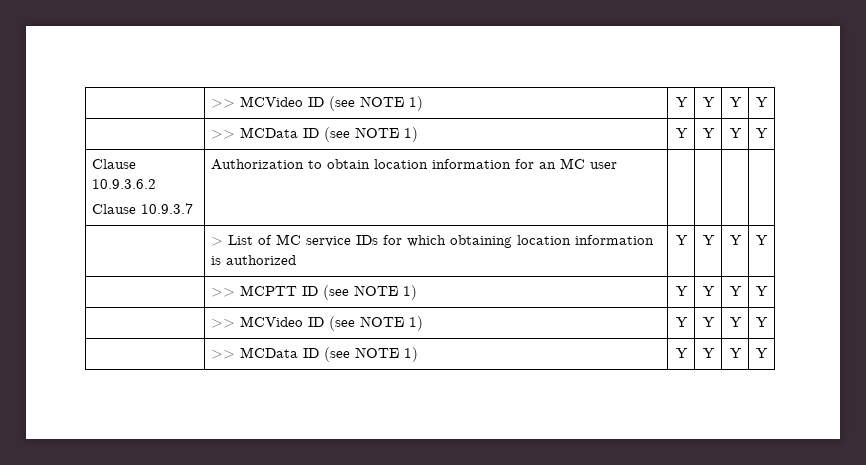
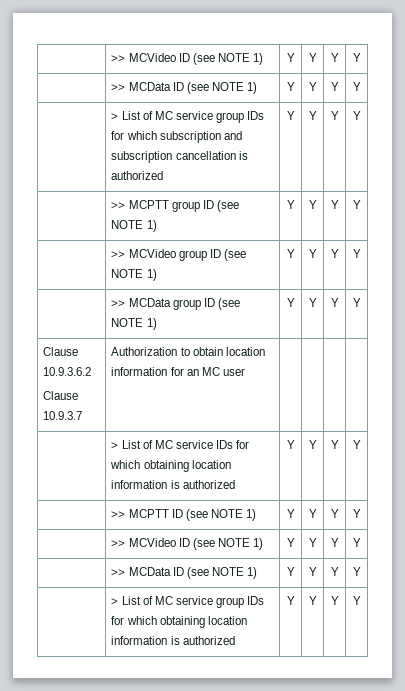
+ | > List of MC service group IDs for which subscription and subscription cancellation is authorized | Y | Y | Y | Y
+ | >> MCPTT group ID (see NOTE 1) | Y | Y | Y | Y
+ | >> MCVideo group ID (see NOTE 1) | Y | Y | Y | Y
+ | >> MCData group ID (see NOTE 1) | Y | Y | Y | Y
+ | > List of MC service group IDs for which obtaining location information is authorized | Y | Y | Y | Y

